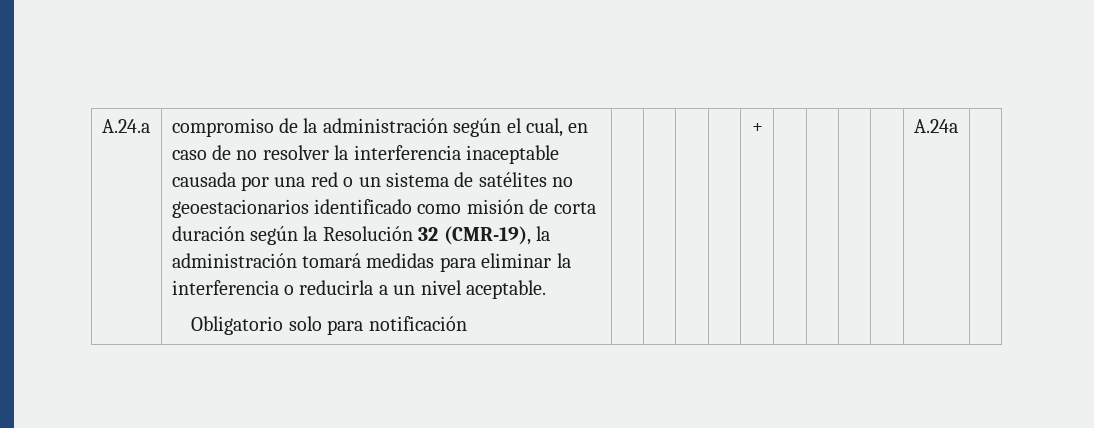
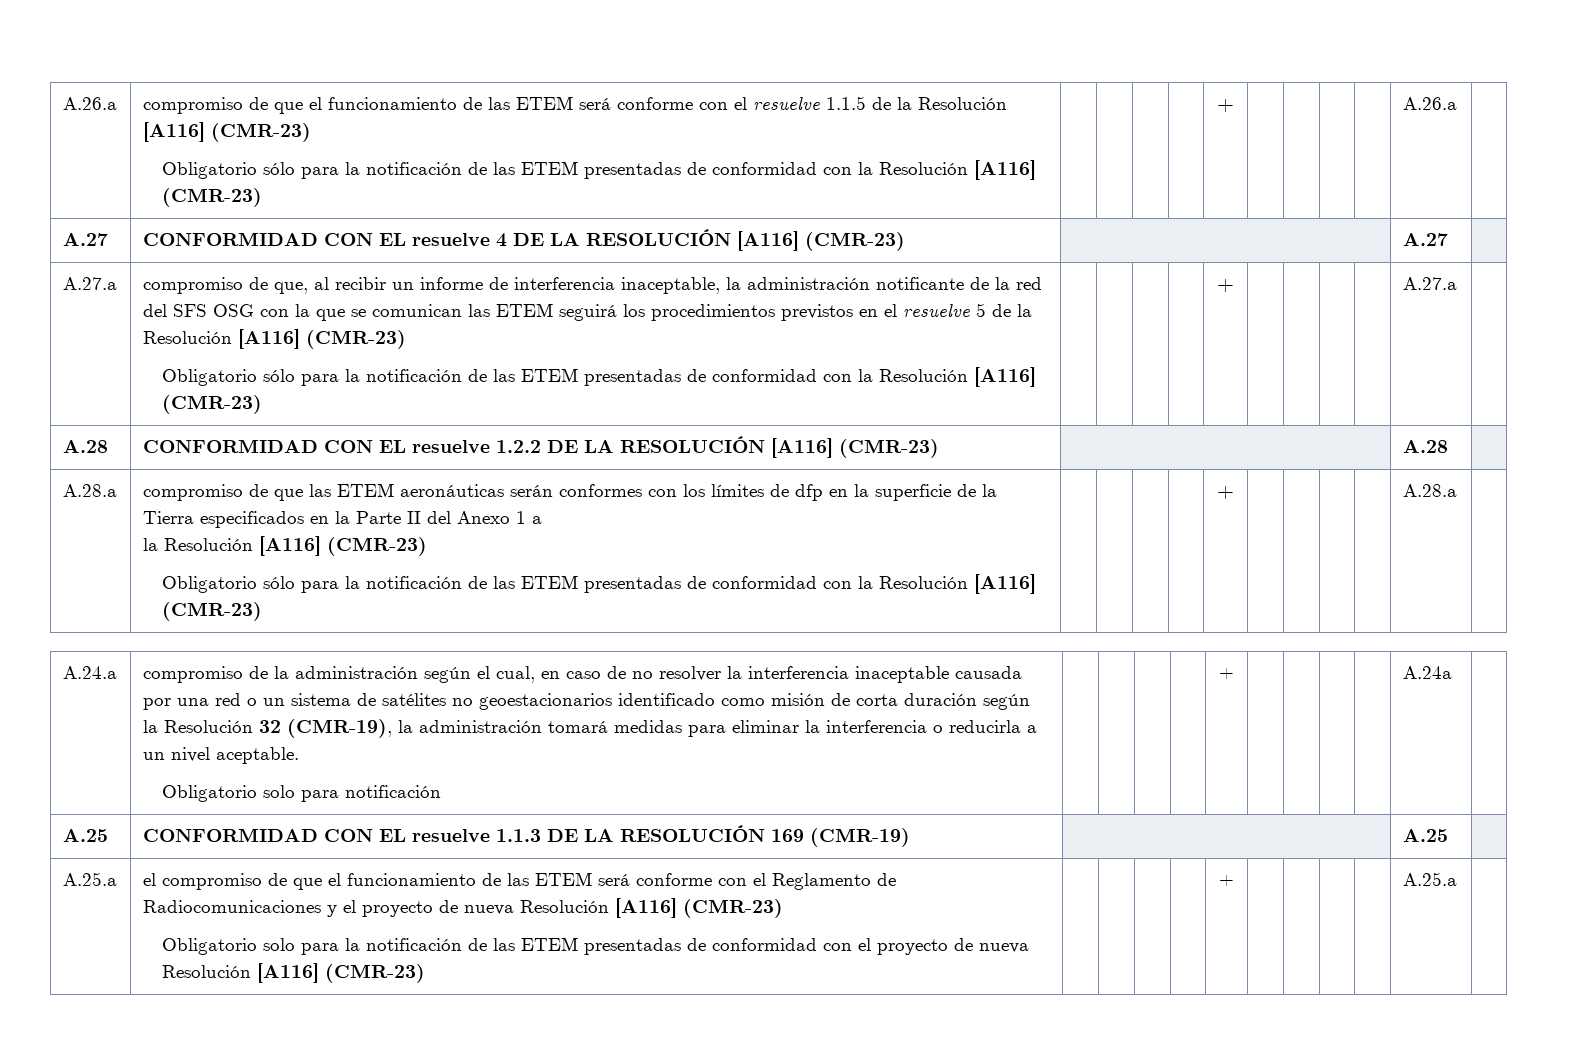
+ A.26.a | compromiso de que el funcionamiento de las ETEM será conforme con el resuelve 1.1.5 de la Resolución [A116] (CMR-23)
+ Obligatorio sólo para la notificación de las ETEM presentadas de conformidad con la Resolución [A116] (CMR-23) | | | | | + | | | | | A.26.a |
+ A.27 | CONFORMIDAD CON EL resuelve 4 DE LA RESOLUCIÓN [A116] (CMR-23) | | A.27 |
+ A.27.a | compromiso de que, al recibir un informe de interferencia inaceptable, la administración notificante de la red del SFS OSG con la que se comunican las ETEM seguirá los procedimientos previstos en el resuelve 5 de la Resolución [A116] (CMR-23)
+ Obligatorio sólo para la notificación de las ETEM presentadas de conformidad con la Resolución [A116] (CMR-23) | | | | | + | | | | | A.27.a |
+ A.28 | CONFORMIDAD CON EL resuelve 1.2.2 DE LA RESOLUCIÓN [A116] (CMR-23) | | A.28 |
+ A.28.a | compromiso de que las ETEM aeronáuticas serán conformes con los límites de dfp en la superficie de la Tierra especificados en la Parte II del Anexo 1 a
+ la Resolución [A116] (CMR-23)
+ Obligatorio sólo para la notificación de las ETEM presentadas de conformidad con la Resolución [A116] (CMR-23) | | | | | + | | | | | A.28.a
+ A.25 | CONFORMIDAD CON EL resuelve 1.1.3 DE LA RESOLUCIÓN 169 (CMR-19) | | A.25 |
+ A.25.a | el compromiso de que el funcionamiento de las ETEM será conforme con el Reglamento de Radiocomunicaciones y el proyecto de nueva Resolución [A116] (CMR-23)
+ Obligatorio solo para la notificación de las ETEM presentadas de conformidad con el proyecto de nueva Resolución [A116] (CMR-23) | | | | | + | | | | | A.25.a

